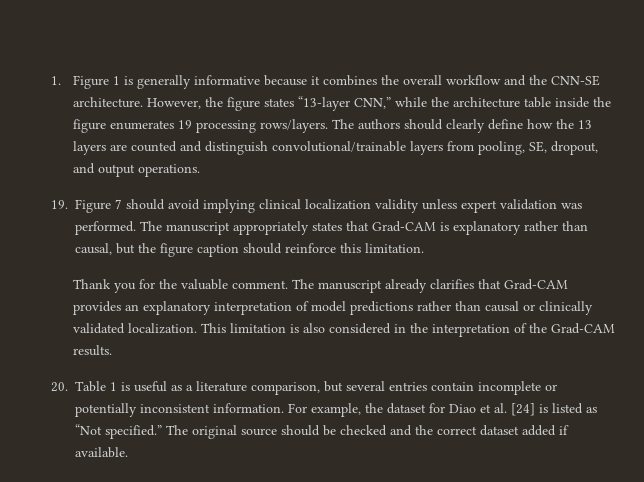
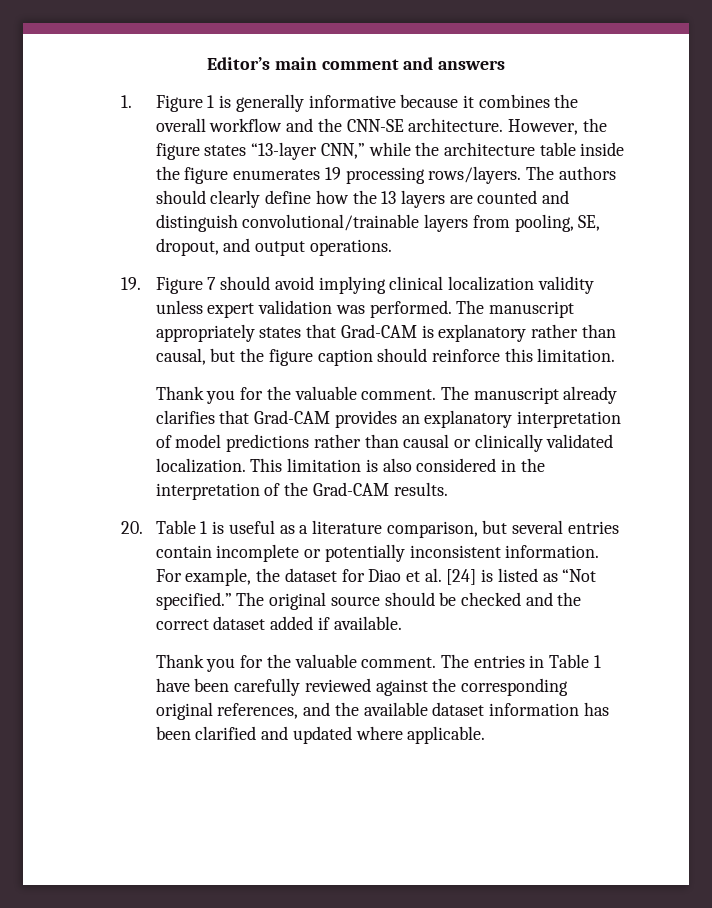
+ Editor’s main comment and answers
+ Thank you for the valuable comment. The entries in Table 1 have been carefully reviewed against the corresponding original references, and the available dataset information has been clarified and updated where applicable.

